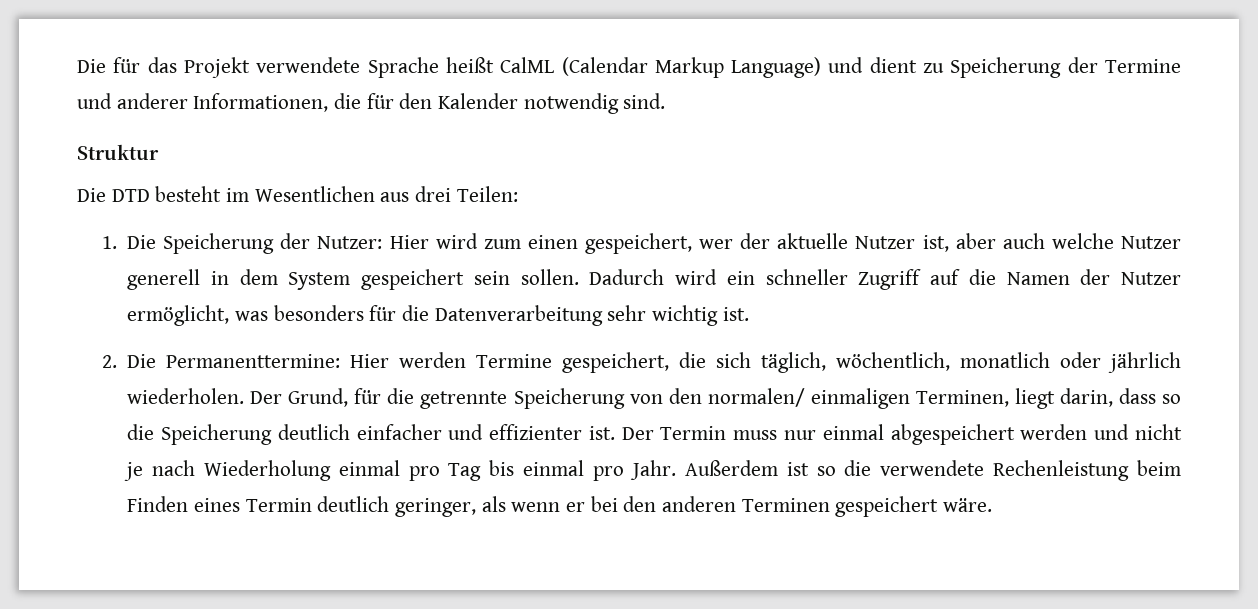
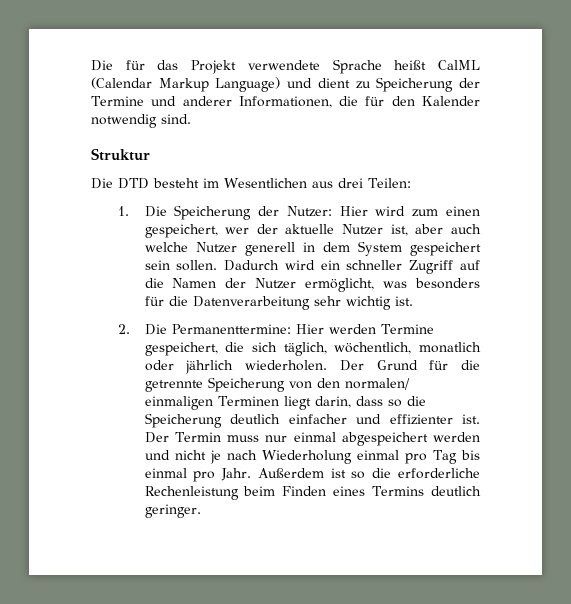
- Der Grund, für die getrennte Speicherung von den normalen/ einmaligen Terminen, liegt darin, dass so die Speicherung deutlich einfacher und effizienter ist.
+ Der Grund für die getrennte Speicherung von den normalen/ einmaligen Terminen liegt darin, dass so die Speicherung deutlich einfacher und effizienter ist.
- Außerdem ist so die verwendete Rechenleistung beim Finden eines Termin deutlich geringer, als wenn er bei den anderen Terminen gespeichert wäre.
+ Außerdem ist so die erforderliche Rechenleistung beim Finden eines Termins deutlich geringer.

